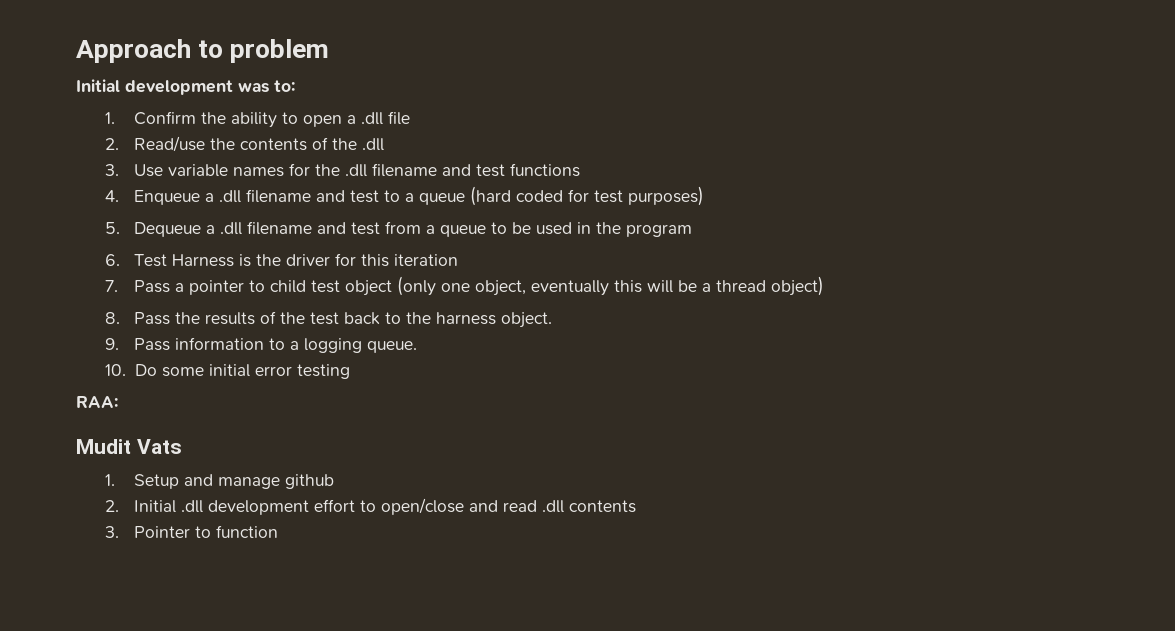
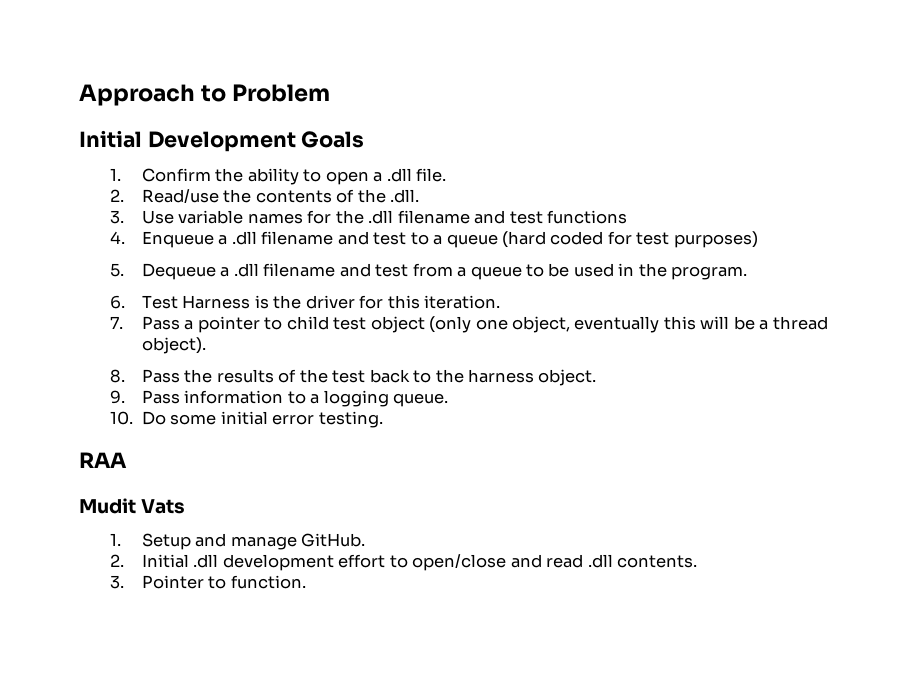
- Approach to problem
- Initial development was to:
+ Approach to Problem
+ Initial Development Goals
- 1. Confirm the ability to open a .dll file
+ 1. Confirm the ability to open a .dll file.
- 2. Read/use the contents of the .dll
+ 2. Read/use the contents of the .dll.
- 5. Dequeue a .dll filename and test from a queue to be used in the program
+ 5. Dequeue a .dll filename and test from a queue to be used in the program.
- 6. Test Harness is the driver for this iteration
+ 6. Test Harness is the driver for this iteration.
- 7. Pass a pointer to child test object (only one object, eventually this will be a thread object)
+ 7. Pass a pointer to child test object (only one object, eventually this will be a thread object).
- 10. Do some initial error testing
- RAA:
+ 10. Do some initial error testing.
+ RAA
- 1. Setup and manage github
+ 1. Setup and manage GitHub.
- 2. Initial .dll development effort to open/close and read .dll contents
+ 2. Initial .dll development effort to open/close and read .dll contents.
- 3. Pointer to function
+ 3. Pointer to function.

